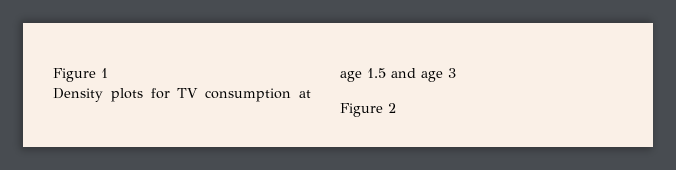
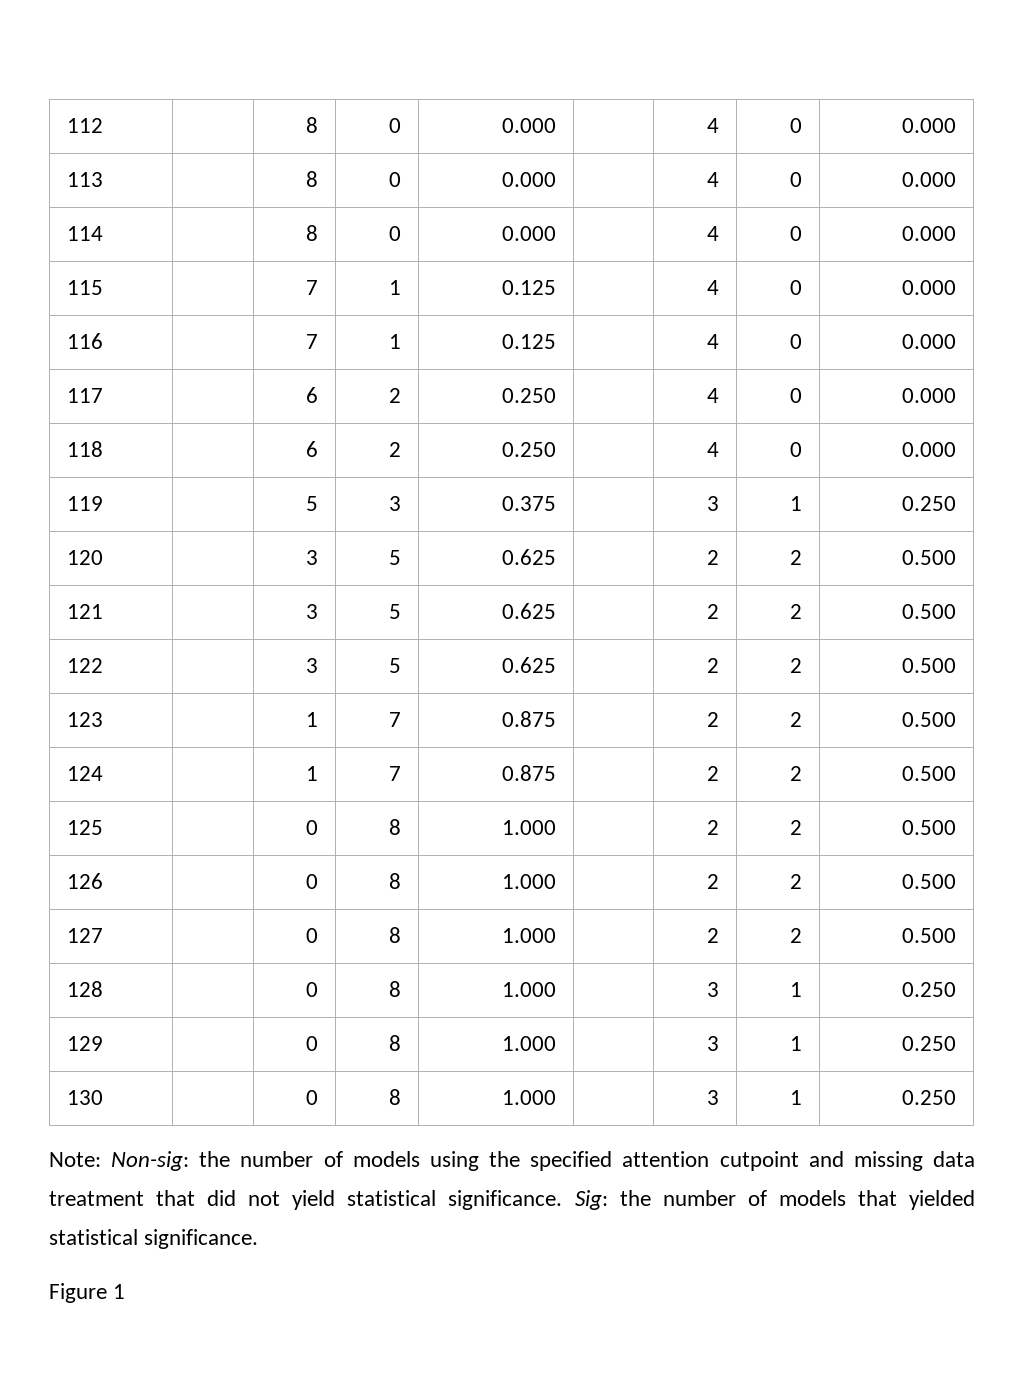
+ 112 | | 8 | 0 | 0.000 | | 4 | 0 | 0.000
+ 113 | | 8 | 0 | 0.000 | | 4 | 0 | 0.000
+ 114 | | 8 | 0 | 0.000 | | 4 | 0 | 0.000
+ 115 | | 7 | 1 | 0.125 | | 4 | 0 | 0.000
+ 116 | | 7 | 1 | 0.125 | | 4 | 0 | 0.000
+ 117 | | 6 | 2 | 0.250 | | 4 | 0 | 0.000
+ 118 | | 6 | 2 | 0.250 | | 4 | 0 | 0.000
+ 119 | | 5 | 3 | 0.375 | | 3 | 1 | 0.250
+ 120 | | 3 | 5 | 0.625 | | 2 | 2 | 0.500
+ 121 | | 3 | 5 | 0.625 | | 2 | 2 | 0.500
+ 122 | | 3 | 5 | 0.625 | | 2 | 2 | 0.500
+ 123 | | 1 | 7 | 0.875 | | 2 | 2 | 0.500
+ 124 | | 1 | 7 | 0.875 | | 2 | 2 | 0.500
+ 125 | | 0 | 8 | 1.000 | | 2 | 2 | 0.500
+ 126 | | 0 | 8 | 1.000 | | 2 | 2 | 0.500
+ 127 | | 0 | 8 | 1.000 | | 2 | 2 | 0.500
+ 128 | | 0 | 8 | 1.000 | | 3 | 1 | 0.250
+ 129 | | 0 | 8 | 1.000 | | 3 | 1 | 0.250
+ 130 | | 0 | 8 | 1.000 | | 3 | 1 | 0.250
+ Note: Non-sig: the number of models using the specified attention cutpoint and missing data treatment that did not yield statistical significance. Sig: the number of models that yielded statistical significance.
  Figure 1
- Density plots for TV consumption at age 1.5 and age 3
- Figure 2

